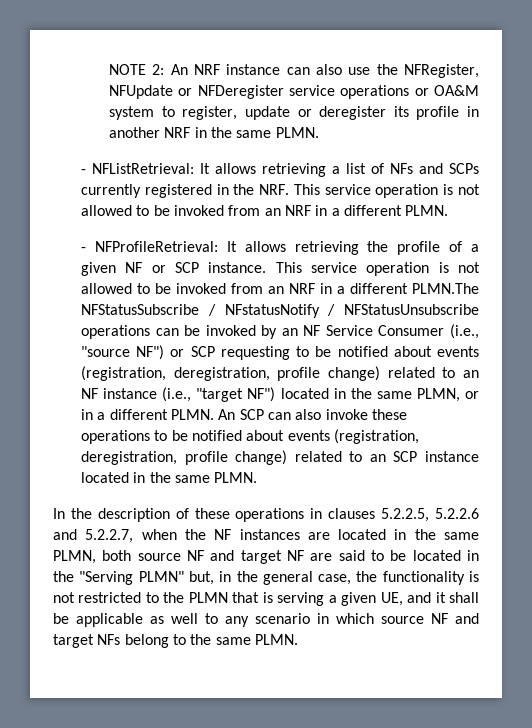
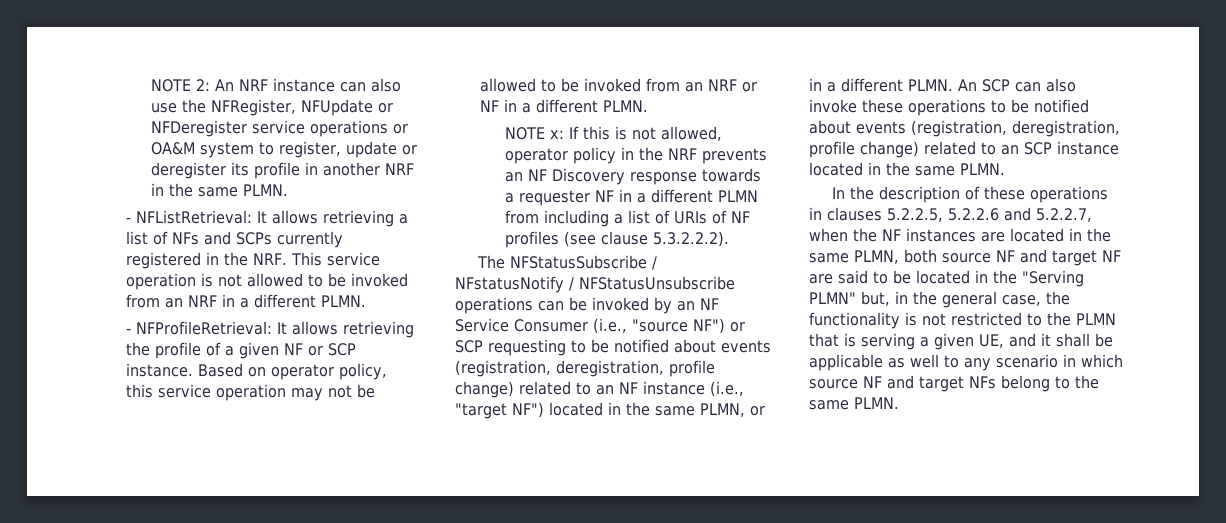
- This service operation is not allowed to be invoked from an NRF in a different PLMN.The NFStatusSubscribe / NFstatusNotify / NFStatusUnsubscribe operations can be invoked by an NF Service Consumer (i.e., "source NF") or SCP requesting to be notified about events (registration, deregistration, profile change) related to an NF instance (i.e., "target NF") located in the same PLMN, or in a different PLMN.
+ Based on operator policy, this service operation may not be allowed to be invoked from an NRF or NF in a different PLMN.
+ NOTE x: If this is not allowed, operator policy in the NRF prevents an NF Discovery response towards a requester NF in a different PLMN from including a list of URIs of NF profiles (see clause 5.3.2.2.2).
+ The NFStatusSubscribe / NFstatusNotify / NFStatusUnsubscribe operations can be invoked by an NF Service Consumer (i.e., "source NF") or SCP requesting to be notified about events (registration, deregistration, profile change) related to an NF instance (i.e., "target NF") located in the same PLMN, or in a different PLMN.

